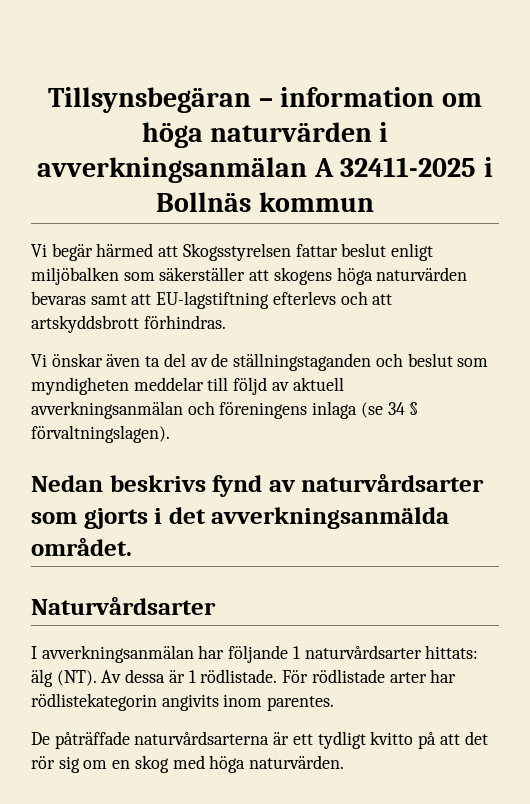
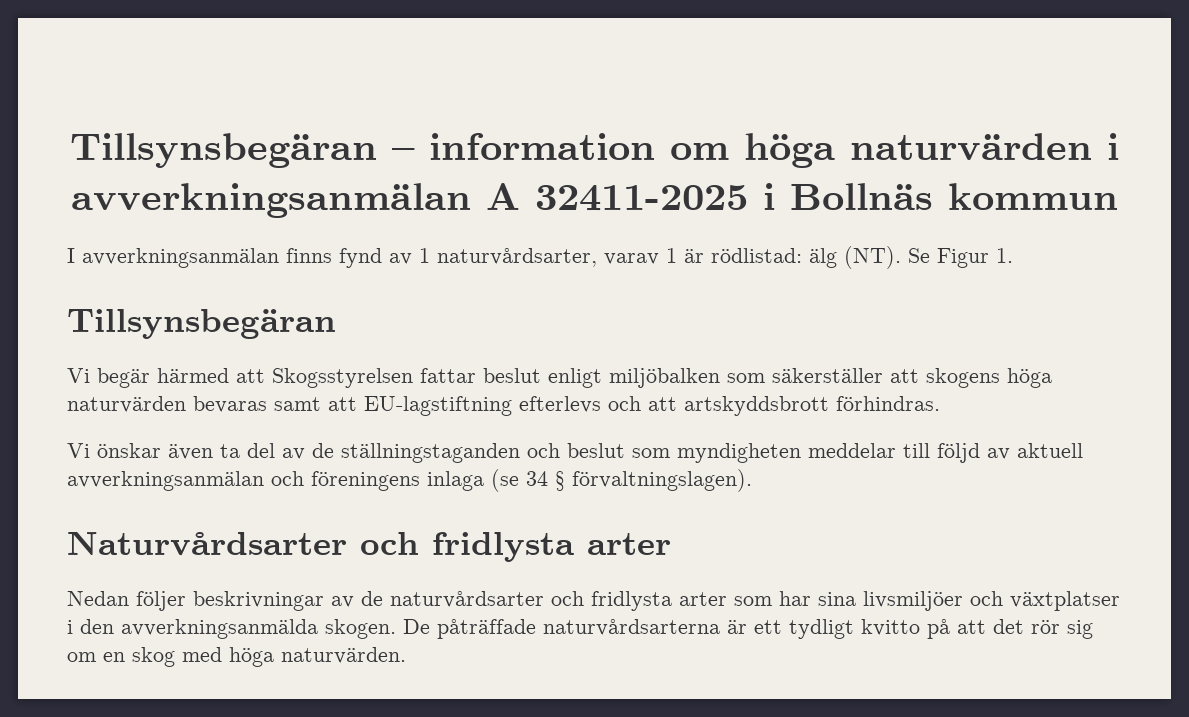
+ I avverkningsanmälan finns fynd av 1 naturvårdsarter, varav 1 är rödlistad: älg (NT). Se Figur 1.
+ Tillsynsbegäran
- Nedan beskrivs fynd av naturvårdsarter som gjorts i det avverkningsanmälda området.
- Naturvårdsarter
- I avverkningsanmälan har följande 1 naturvårdsarter hittats: älg (NT). Av dessa är 1 rödlistade. För rödlistade arter har rödlistekategorin angivits inom parentes.
- De påträffade naturvårdsarterna är ett tydligt kvitto på att det rör sig om en skog med höga naturvärden.
+ Naturvårdsarter och fridlysta arter
+ Nedan följer beskrivningar av de naturvårdsarter och fridlysta arter som har sina livsmiljöer och växtplatser i den avverkningsanmälda skogen. De påträffade naturvårdsarterna är ett tydligt kvitto på att det rör sig om en skog med höga naturvärden.

